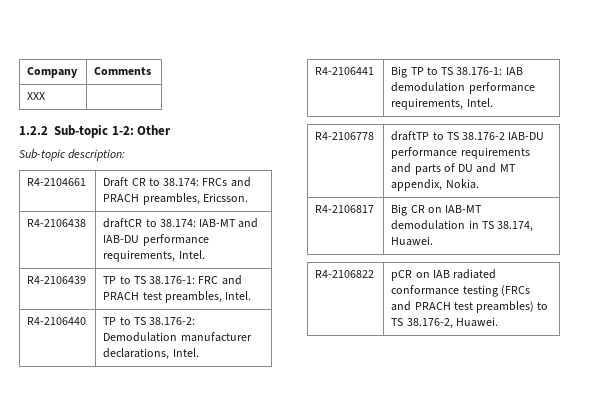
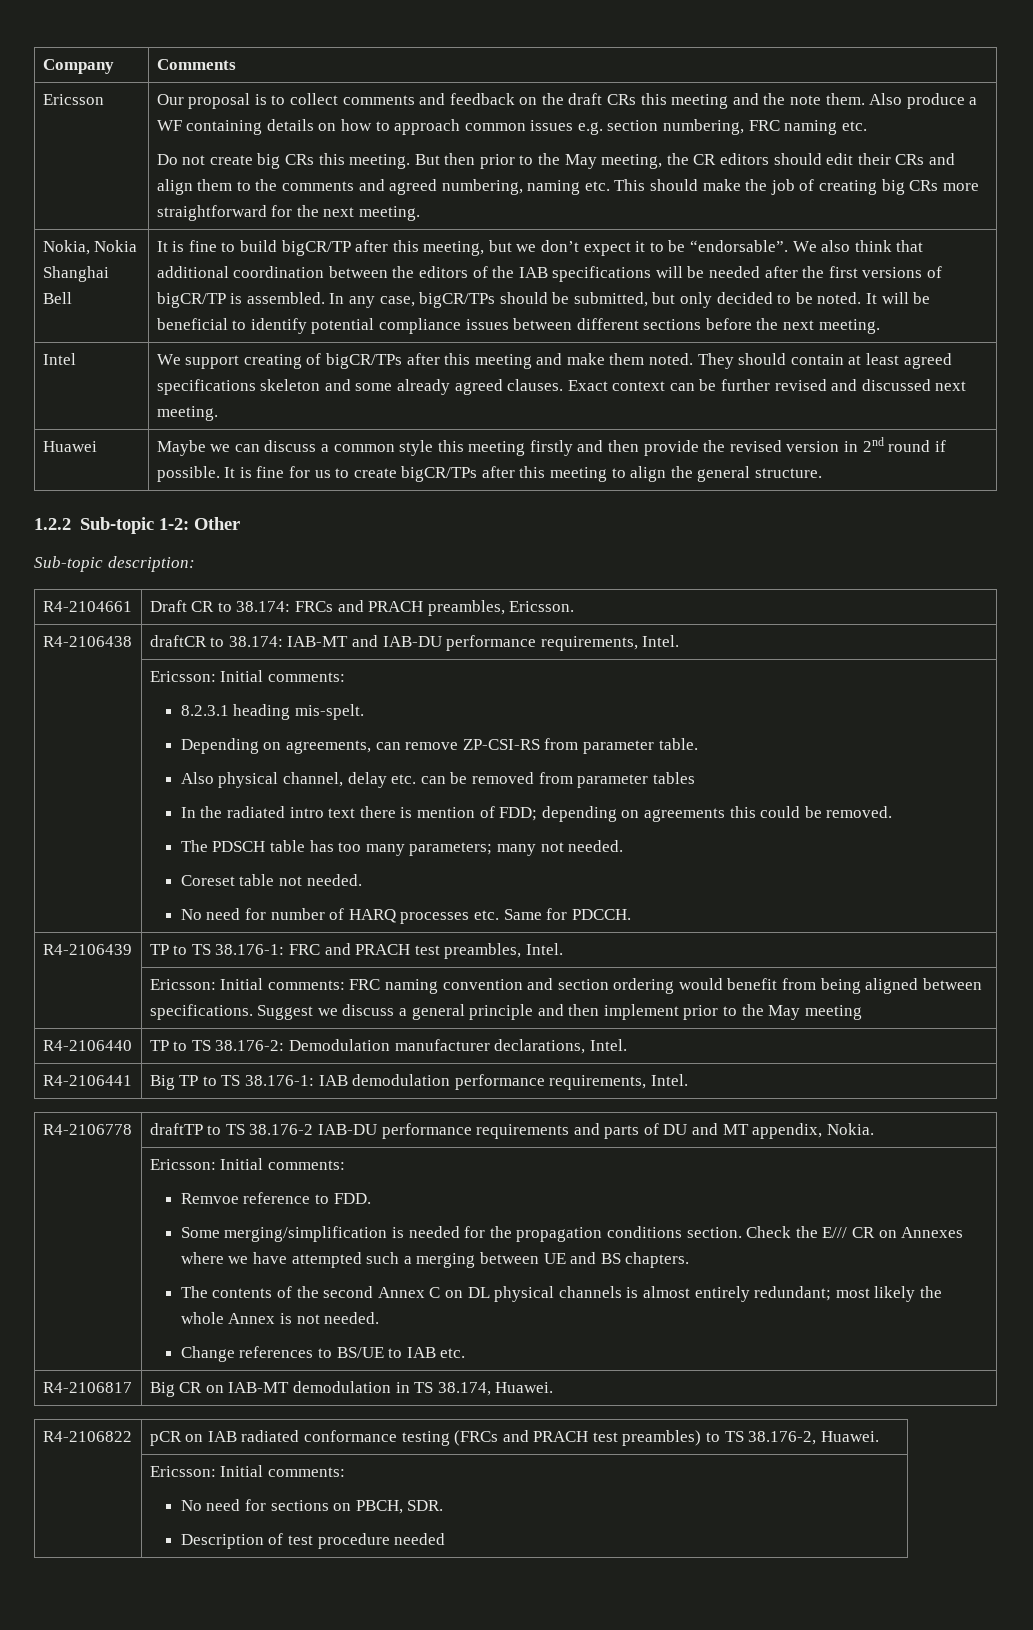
- XXX
+ Ericsson | Our proposal is to collect comments and feedback on the draft CRs this meeting and the note them. Also produce a WF containing details on how to approach common issues e.g. section numbering, FRC naming etc.
+ Do not create big CRs this meeting. But then prior to the May meeting, the CR editors should edit their CRs and align them to the comments and agreed numbering, naming etc. This should make the job of creating big CRs more straightforward for the next meeting.
+ Nokia, Nokia Shanghai Bell | It is fine to build bigCR/TP after this meeting, but we don’t expect it to be “endorsable”. We also think that additional coordination between the editors of the IAB specifications will be needed after the first versions of bigCR/TP is assembled. In any case, bigCR/TPs should be submitted, but only decided to be noted. It will be beneficial to identify potential compliance issues between different sections before the next meeting.
+ Intel | We support creating of bigCR/TPs after this meeting and make them noted. They should contain at least agreed specifications skeleton and some already agreed clauses. Exact context can be further revised and discussed next meeting.
+ Huawei | Maybe we can discuss a common style this meeting firstly and then provide the revised version in 2nd round if possible. It is fine for us to create bigCR/TPs after this meeting to align the general structure.
  R4-2106438 | draftCR to 38.174: IAB-MT and IAB-DU performance requirements, Intel.
+ | Ericsson: Initial comments:
+ 8.2.3.1 heading mis-spelt.
+ Depending on agreements, can remove ZP-CSI-RS from parameter table.
+ Also physical channel, delay etc. can be removed from parameter tables
+ In the radiated intro text there is mention of FDD; depending on agreements this could be removed.
+ The PDSCH table has too many parameters; many not needed.
+ Coreset table not needed.
+ No need for number of HARQ processes etc. Same for PDCCH.
+ | Ericsson: Initial comments: FRC naming convention and section ordering would benefit from being aligned between specifications. Suggest we discuss a general principle and then implement prior to the May meeting
  R4-2106778 | draftTP to TS 38.176-2 IAB-DU performance requirements and parts of DU and MT appendix, Nokia.
+ | Ericsson: Initial comments:
+ Remvoe reference to FDD.
+ Some merging/simplification is needed for the propagation conditions section. Check the E/// CR on Annexes where we have attempted such a merging between UE and BS chapters.
+ The contents of the second Annex C on DL physical channels is almost entirely redundant; most likely the whole Annex is not needed.
+ Change references to BS/UE to IAB etc.
  R4-2106822 | pCR on IAB radiated conformance testing (FRCs and PRACH test preambles) to TS 38.176-2, Huawei.
+ | Ericsson: Initial comments:
+ No need for sections on PBCH, SDR.
+ Description of test procedure needed

